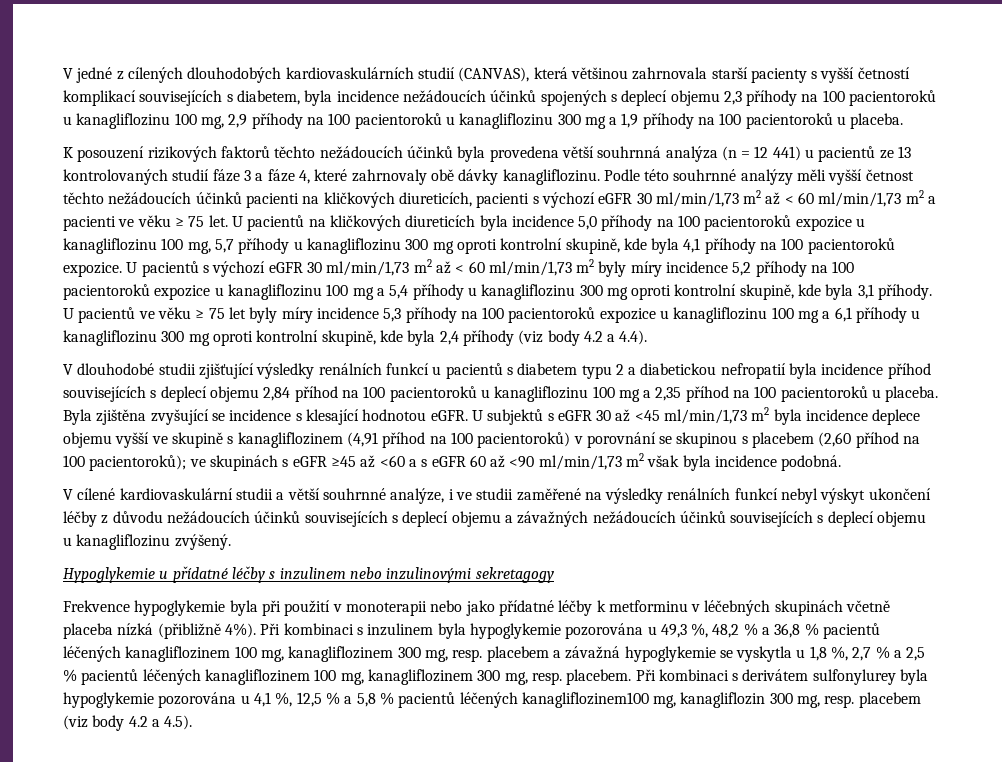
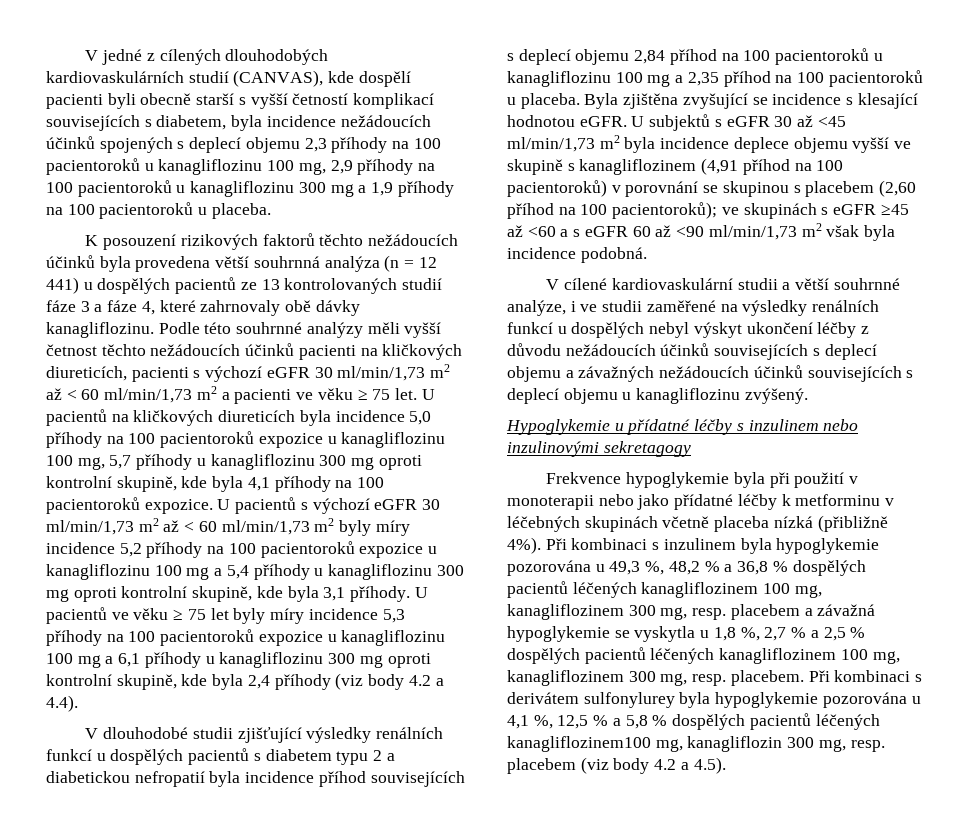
- V jedné z cílených dlouhodobých kardiovaskulárních studií (CANVAS), která většinou zahrnovala starší pacienty s vyšší četností komplikací souvisejících s diabetem, byla incidence nežádoucích účinků spojených s deplecí objemu 2,3 příhody na 100 pacientoroků u kanagliflozinu 100 mg, 2,9 příhody na 100 pacientoroků u kanagliflozinu 300 mg a 1,9 příhody na 100 pacientoroků u placeba.
+ V jedné z cílených dlouhodobých kardiovaskulárních studií (CANVAS), kde dospělí pacienti byli obecně starší s vyšší četností komplikací souvisejících s diabetem, byla incidence nežádoucích účinků spojených s deplecí objemu 2,3 příhody na 100 pacientoroků u kanagliflozinu 100 mg, 2,9 příhody na 100 pacientoroků u kanagliflozinu 300 mg a 1,9 příhody na 100 pacientoroků u placeba.
- K posouzení rizikových faktorů těchto nežádoucích účinků byla provedena větší souhrnná analýza (n = 12 441) u pacientů ze 13 kontrolovaných studií fáze 3 a fáze 4, které zahrnovaly obě dávky kanagliflozinu.
+ K posouzení rizikových faktorů těchto nežádoucích účinků byla provedena větší souhrnná analýza (n = 12 441) u dospělých pacientů ze 13 kontrolovaných studií fáze 3 a fáze 4, které zahrnovaly obě dávky kanagliflozinu.
- V dlouhodobé studii zjišťující výsledky renálních funkcí u pacientů s diabetem typu 2 a diabetickou nefropatií byla incidence příhod souvisejících s deplecí objemu 2,84 příhod na 100 pacientoroků u kanagliflozinu 100 mg a 2,35 příhod na 100 pacientoroků u placeba.
+ V dlouhodobé studii zjišťující výsledky renálních funkcí u dospělých pacientů s diabetem typu 2 a diabetickou nefropatií byla incidence příhod souvisejících s deplecí objemu 2,84 příhod na 100 pacientoroků u kanagliflozinu 100 mg a 2,35 příhod na 100 pacientoroků u placeba.
- V cílené kardiovaskulární studii a větší souhrnné analýze, i ve studii zaměřené na výsledky renálních funkcí nebyl výskyt ukončení léčby z důvodu nežádoucích účinků souvisejících s deplecí objemu a závažných nežádoucích účinků souvisejících s deplecí objemu u kanagliflozinu zvýšený.
+ V cílené kardiovaskulární studii a větší souhrnné analýze, i ve studii zaměřené na výsledky renálních funkcí u dospělých nebyl výskyt ukončení léčby z důvodu nežádoucích účinků souvisejících s deplecí objemu a závažných nežádoucích účinků souvisejících s deplecí objemu u kanagliflozinu zvýšený.
- Při kombinaci s inzulinem byla hypoglykemie pozorována u 49,3 %, 48,2 % a 36,8 % pacientů léčených kanagliflozinem 100 mg, kanagliflozinem 300 mg, resp. placebem a závažná hypoglykemie se vyskytla u 1,8 %, 2,7 % a 2,5 % pacientů léčených kanagliflozinem 100 mg, kanagliflozinem 300 mg, resp. placebem.
+ Při kombinaci s inzulinem byla hypoglykemie pozorována u 49,3 %, 48,2 % a 36,8 % dospělých pacientů léčených kanagliflozinem 100 mg, kanagliflozinem 300 mg, resp. placebem a závažná hypoglykemie se vyskytla u 1,8 %, 2,7 % a 2,5 % dospělých pacientů léčených kanagliflozinem 100 mg, kanagliflozinem 300 mg, resp. placebem.
- Při kombinaci s derivátem sulfonylurey byla hypoglykemie pozorována u 4,1 %, 12,5 % a 5,8 % pacientů léčených kanagliflozinem100 mg, kanagliflozin 300 mg, resp. placebem (viz body 4.2 a 4.5).
+ Při kombinaci s derivátem sulfonylurey byla hypoglykemie pozorována u 4,1 %, 12,5 % a 5,8 % dospělých pacientů léčených kanagliflozinem100 mg, kanagliflozin 300 mg, resp. placebem (viz body 4.2 a 4.5).

